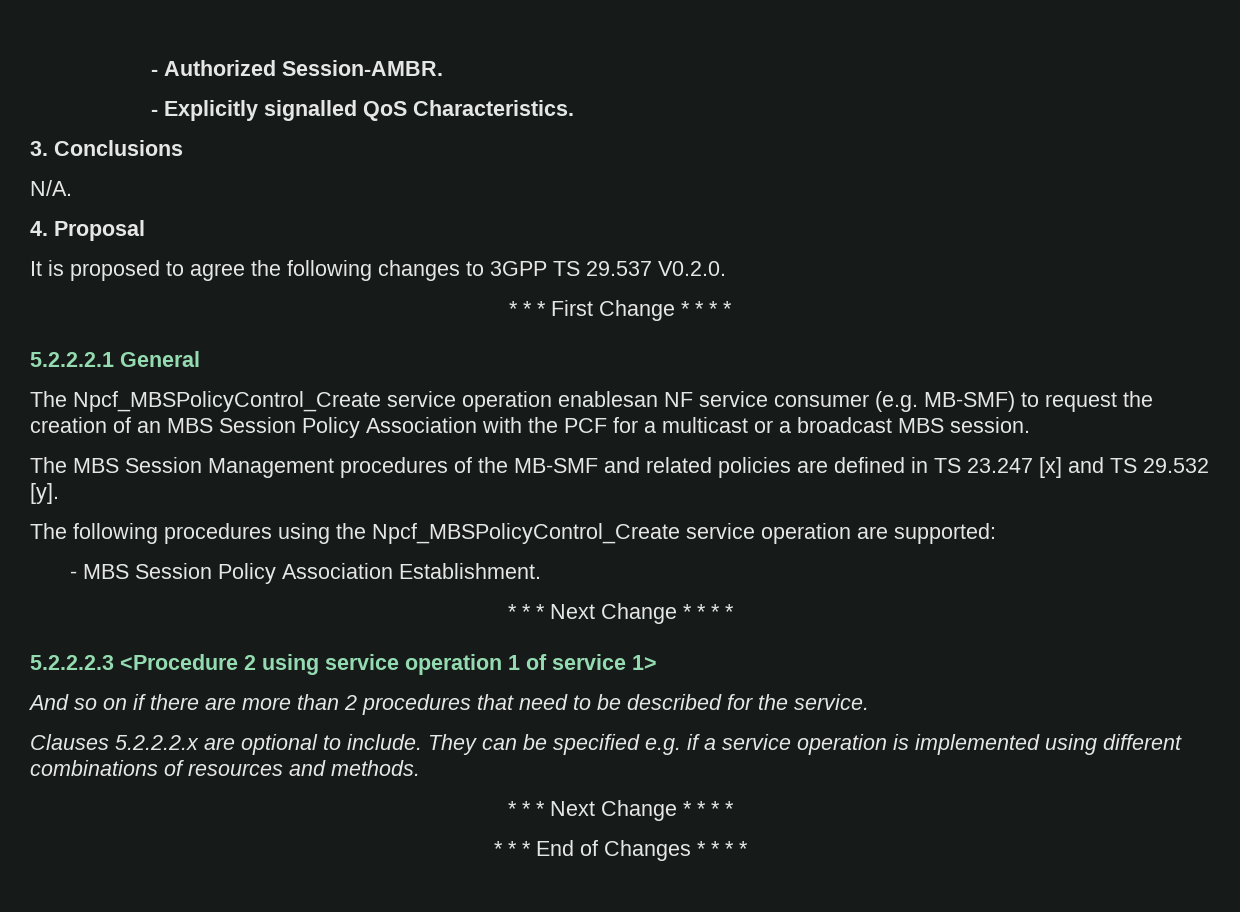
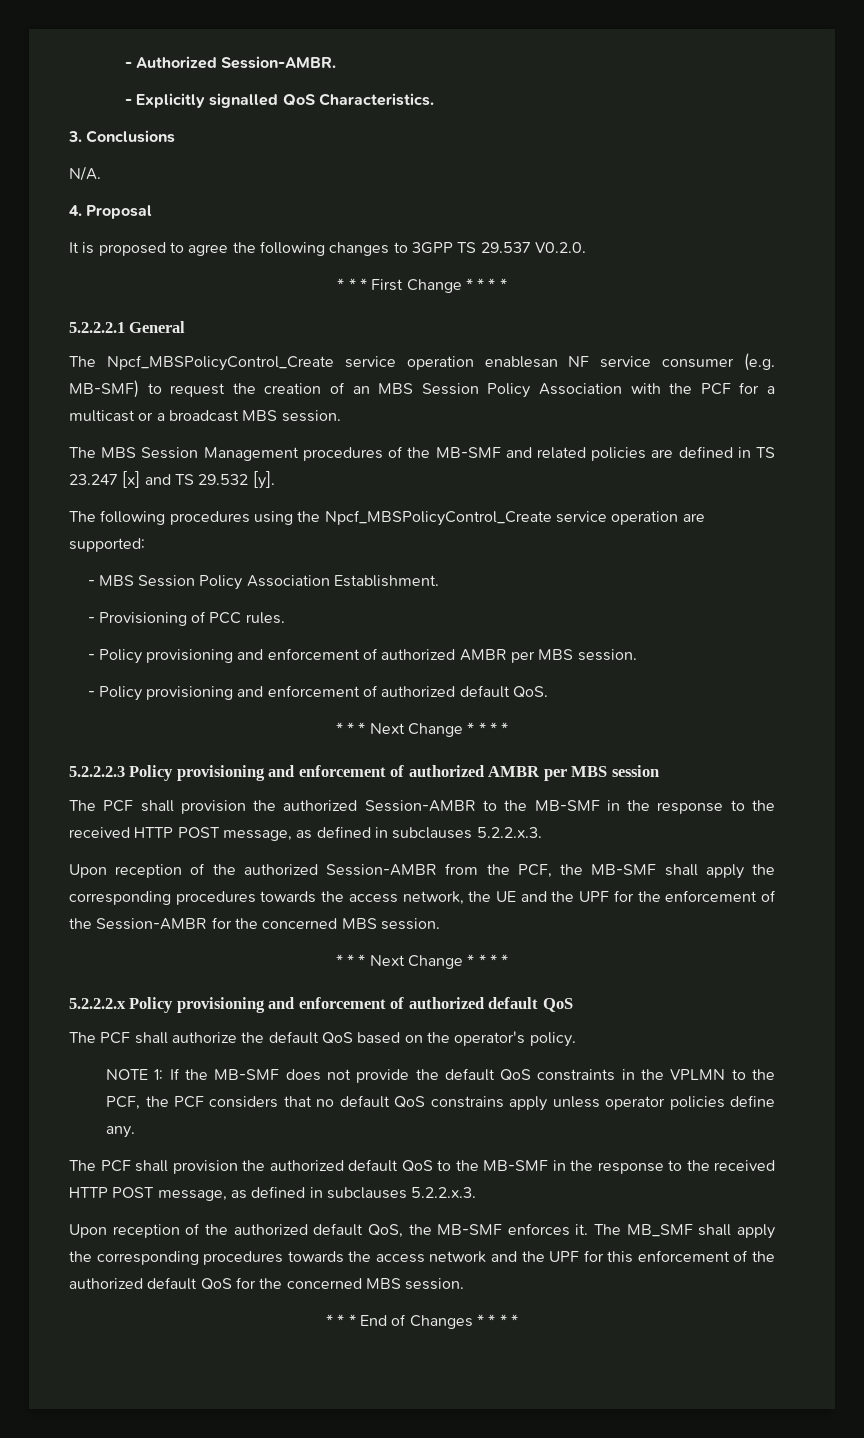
+ - Provisioning of PCC rules.
+ - Policy provisioning and enforcement of authorized AMBR per MBS session.
+ - Policy provisioning and enforcement of authorized default QoS.
- 5.2.2.2.3 <Procedure 2 using service operation 1 of service 1>
- And so on if there are more than 2 procedures that need to be described for the service.
- Clauses 5.2.2.2.x are optional to include. They can be specified e.g. if a service operation is implemented using different combinations of resources and methods.
+ 5.2.2.2.3 Policy provisioning and enforcement of authorized AMBR per MBS session
+ The PCF shall provision the authorized Session-AMBR to the MB-SMF in the response to the received HTTP POST message, as defined in subclauses 5.2.2.x.3.
+ Upon reception of the authorized Session-AMBR from the PCF, the MB-SMF shall apply the corresponding procedures towards the access network, the UE and the UPF for the enforcement of the Session-AMBR for the concerned MBS session.
  * * * Next Change * * * *
+ 5.2.2.2.x Policy provisioning and enforcement of authorized default QoS
+ The PCF shall authorize the default QoS based on the operator's policy.
+ NOTE 1: If the MB-SMF does not provide the default QoS constraints in the VPLMN to the PCF, the PCF considers that no default QoS constrains apply unless operator policies define any.
+ The PCF shall provision the authorized default QoS to the MB-SMF in the response to the received HTTP POST message, as defined in subclauses 5.2.2.x.3.
+ Upon reception of the authorized default QoS, the MB-SMF enforces it. The MB_SMF shall apply the corresponding procedures towards the access network and the UPF for this enforcement of the authorized default QoS for the concerned MBS session.

